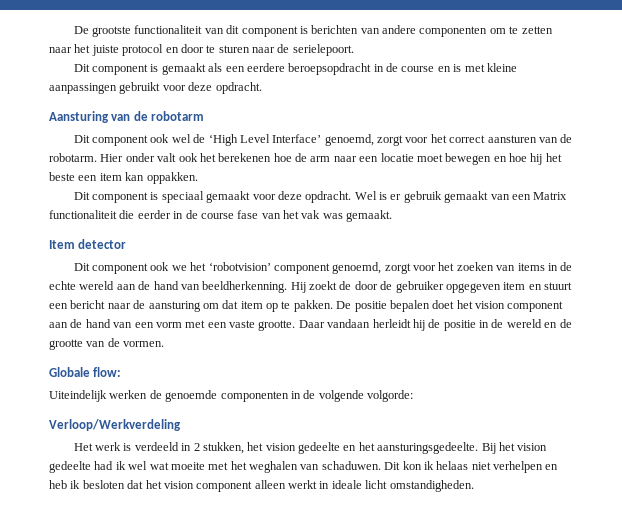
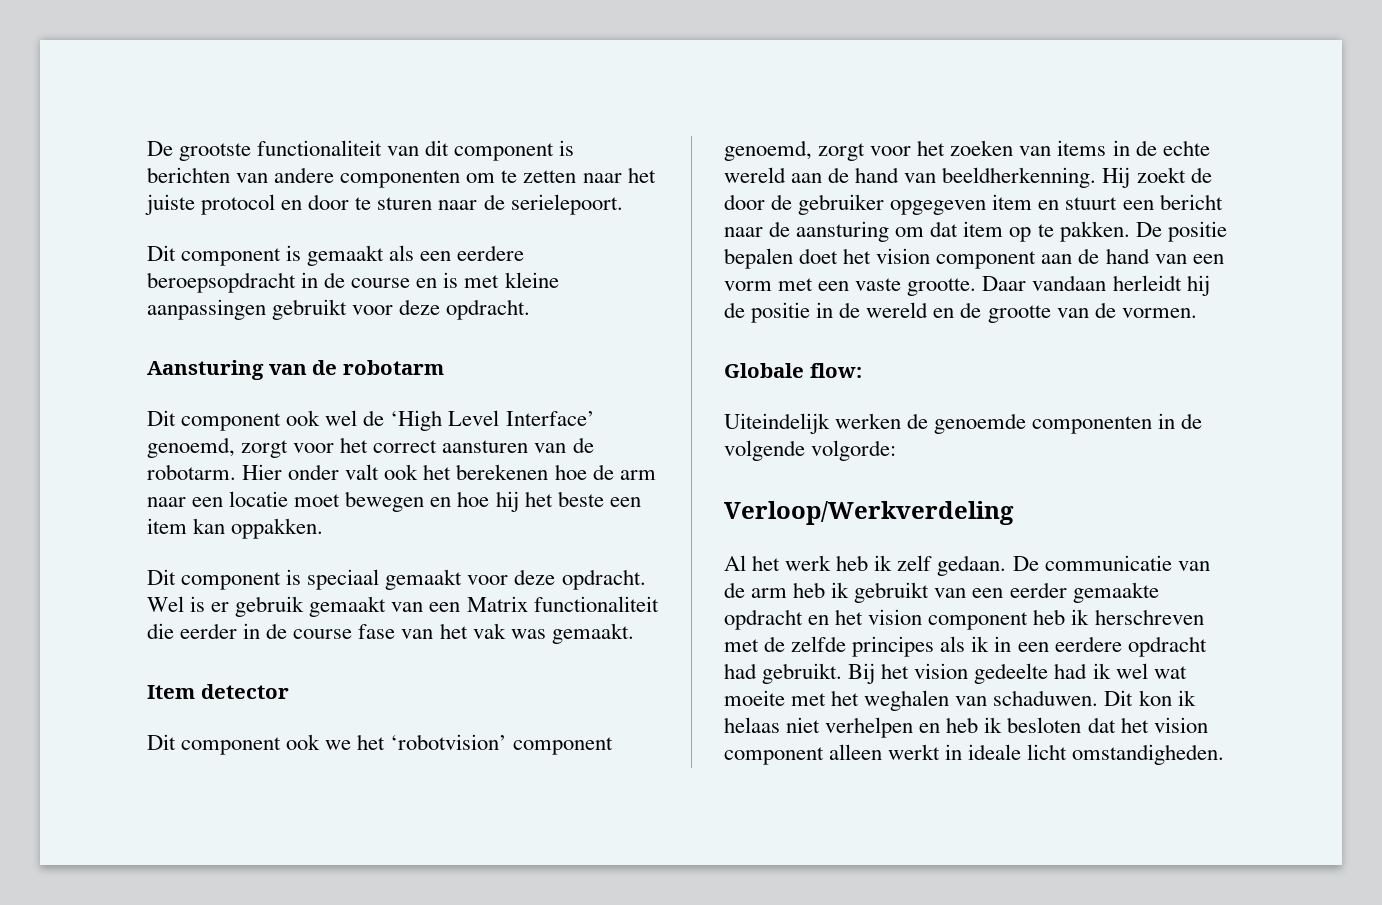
- Het werk is verdeeld in 2 stukken, het vision gedeelte en het aansturingsgedeelte.
+ Al het werk heb ik zelf gedaan. De communicatie van de arm heb ik gebruikt van een eerder gemaakte opdracht en het vision component heb ik herschreven met de zelfde principes als ik in een eerdere opdracht had gebruikt.

